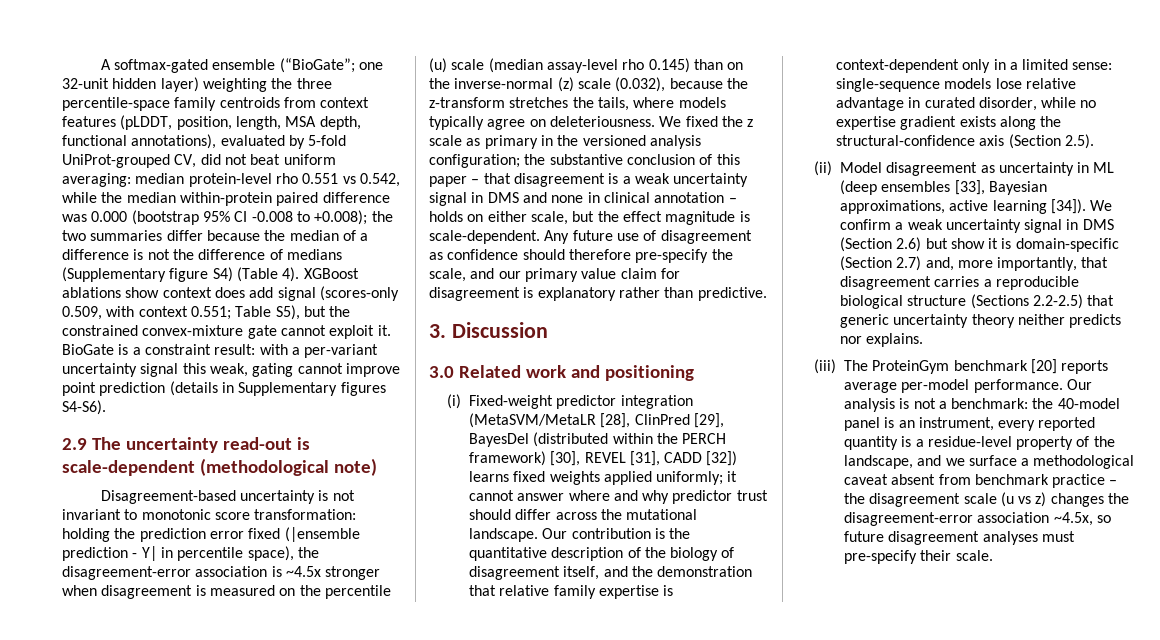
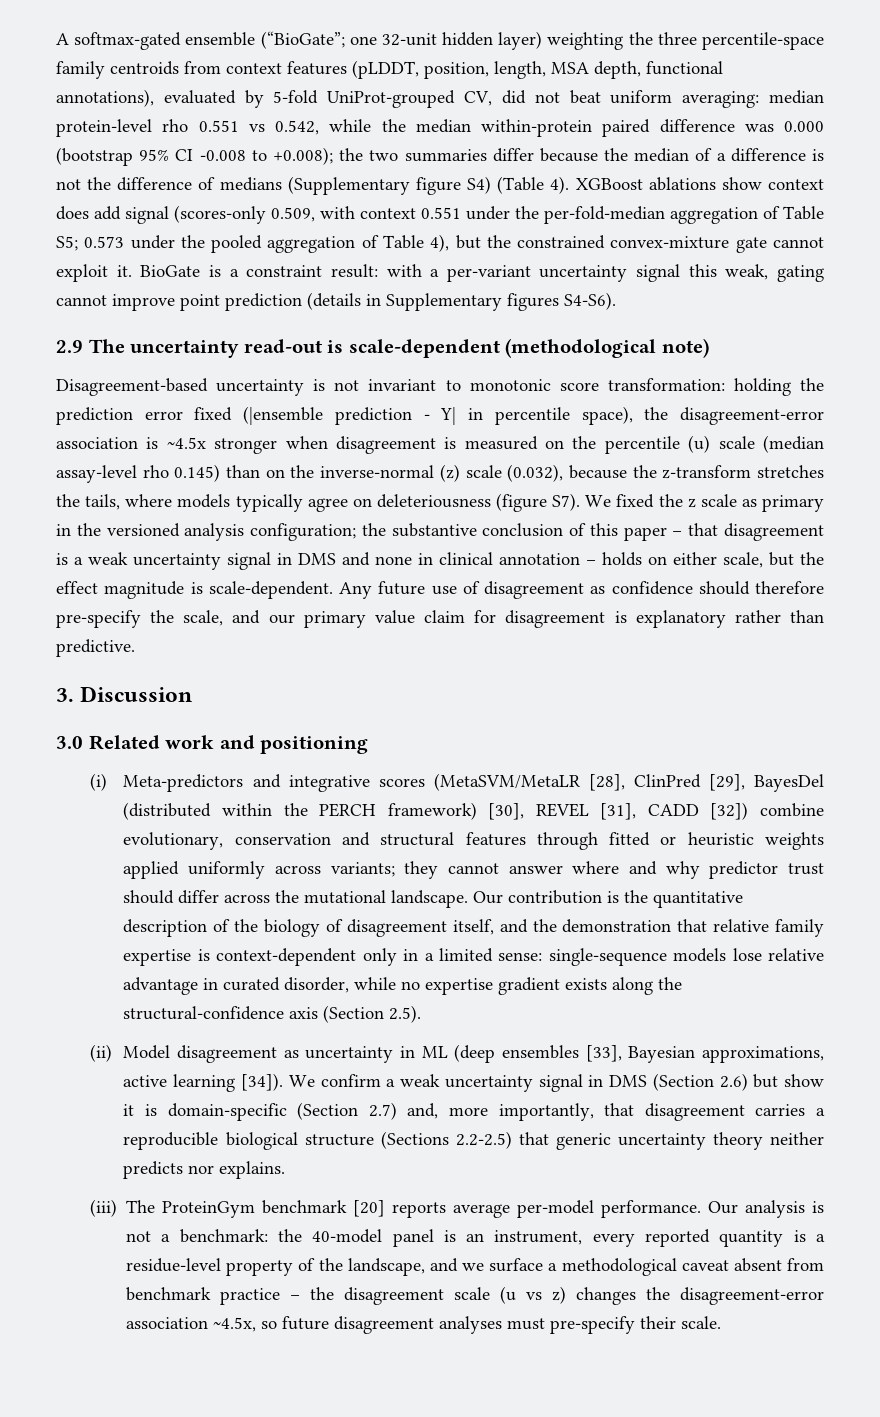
- XGBoost ablations show context does add signal (scores-only 0.509, with context 0.551; Table S5), but the constrained convex-mixture gate cannot exploit it.
+ XGBoost ablations show context does add signal (scores-only 0.509, with context 0.551 under the per-fold-median aggregation of Table S5; 0.573 under the pooled aggregation of Table 4), but the constrained convex-mixture gate cannot exploit it.
- holding the prediction error fixed (|ensemble prediction - Y| in percentile space), the disagreement-error association is ~4.5x stronger when disagreement is measured on the percentile (u) scale (median assay-level rho 0.145) than on the inverse-normal (z) scale (0.032), because the z-transform stretches the tails, where models typically agree on deleteriousness. We fixed the z scale as primary in the versioned analysis configuration;
+ holding the prediction error fixed (|ensemble prediction - Y| in percentile space), the disagreement-error association is ~4.5x stronger when disagreement is measured on the percentile (u) scale (median assay-level rho 0.145) than on the inverse-normal (z) scale (0.032), because the z-transform stretches the tails, where models typically agree on deleteriousness (figure S7). We fixed the z scale as primary in the versioned analysis configuration;
- (i) Fixed-weight predictor integration (MetaSVM/MetaLR [28], ClinPred [29], BayesDel (distributed within the PERCH framework) [30], REVEL [31], CADD [32]) learns fixed weights applied uniformly; it cannot answer where and why predictor trust should differ across the mutational landscape.
+ (i) Meta-predictors and integrative scores (MetaSVM/MetaLR [28], ClinPred [29], BayesDel (distributed within the PERCH framework) [30], REVEL [31], CADD [32]) combine evolutionary, conservation and structural features through fitted or heuristic weights applied uniformly across variants; they cannot answer where and why predictor trust should differ across the mutational landscape.

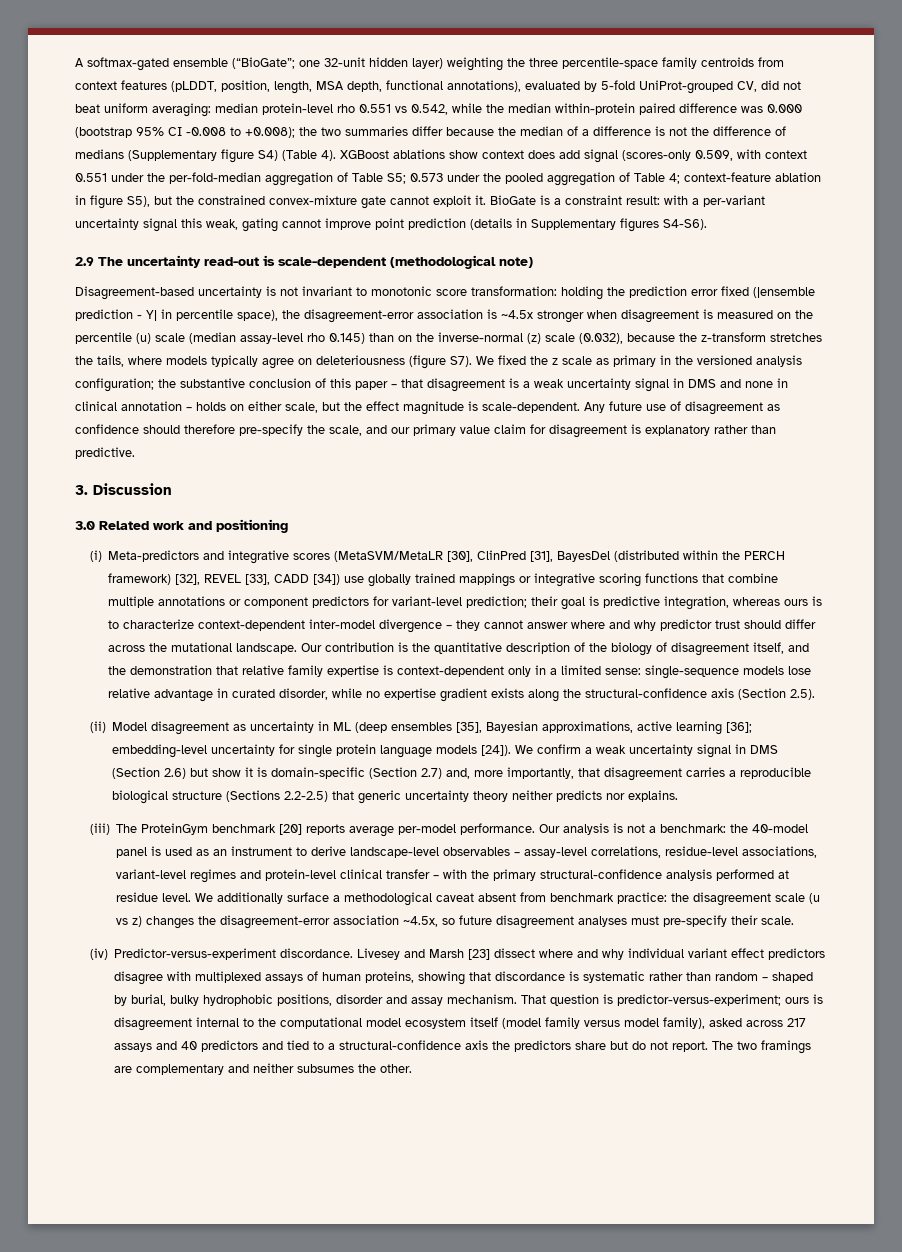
- XGBoost ablations show context does add signal (scores-only 0.509, with context 0.551 under the per-fold-median aggregation of Table S5; 0.573 under the pooled aggregation of Table 4), but the constrained convex-mixture gate cannot exploit it.
+ XGBoost ablations show context does add signal (scores-only 0.509, with context 0.551 under the per-fold-median aggregation of Table S5; 0.573 under the pooled aggregation of Table 4; context-feature ablation in figure S5), but the constrained convex-mixture gate cannot exploit it.
- (i) Meta-predictors and integrative scores (MetaSVM/MetaLR [28], ClinPred [29], BayesDel (distributed within the PERCH framework) [30], REVEL [31], CADD [32]) combine evolutionary, conservation and structural features through fitted or heuristic weights applied uniformly across variants; they cannot answer where and why predictor trust should differ across the mutational landscape.
+ (i) Meta-predictors and integrative scores (MetaSVM/MetaLR [30], ClinPred [31], BayesDel (distributed within the PERCH framework) [32], REVEL [33], CADD [34]) use globally trained mappings or integrative scoring functions that combine multiple annotations or component predictors for variant-level prediction; their goal is predictive integration, whereas ours is to characterize context-dependent inter-model divergence – they cannot answer where and why predictor trust should differ across the mutational landscape.
- (ii) Model disagreement as uncertainty in ML (deep ensembles [33], Bayesian approximations, active learning [34]).
+ (ii) Model disagreement as uncertainty in ML (deep ensembles [35], Bayesian approximations, active learning [36]; embedding-level uncertainty for single protein language models [24]).
- Our analysis is not a benchmark: the 40-model panel is an instrument, every reported quantity is a residue-level property of the landscape, and we surface a methodological caveat absent from benchmark practice – the disagreement scale (u vs z) changes the disagreement-error association ~4.5x, so future disagreement analyses must pre-specify their scale.
+ Our analysis is not a benchmark: the 40-model panel is used as an instrument to derive landscape-level observables – assay-level correlations, residue-level associations, variant-level regimes and protein-level clinical transfer – with the primary structural-confidence analysis performed at residue level. We additionally surface a methodological caveat absent from benchmark practice: the disagreement scale (u vs z) changes the disagreement-error association ~4.5x, so future disagreement analyses must pre-specify their scale.
+ (iv) Predictor-versus-experiment discordance. Livesey and Marsh [23] dissect where and why individual variant effect predictors disagree with multiplexed assays of human proteins, showing that discordance is systematic rather than random – shaped by burial, bulky hydrophobic positions, disorder and assay mechanism. That question is predictor-versus-experiment; ours is disagreement internal to the computational model ecosystem itself (model family versus model family), asked across 217 assays and 40 predictors and tied to a structural-confidence axis the predictors share but do not report. The two framings are complementary and neither subsumes the other.

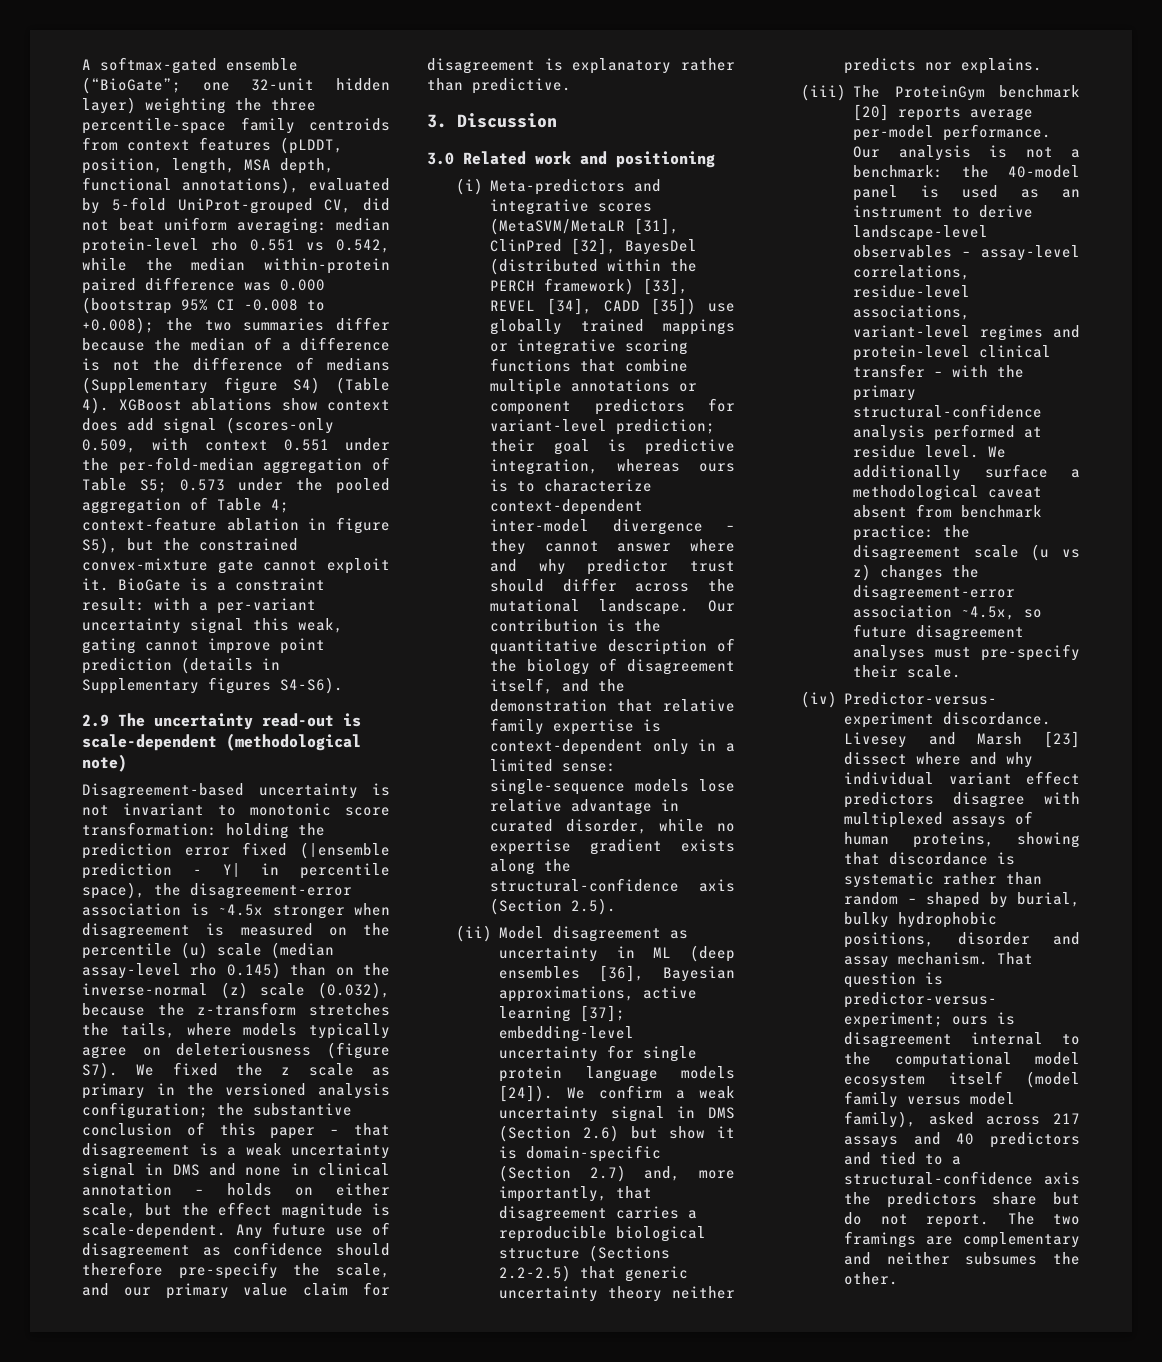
- (i) Meta-predictors and integrative scores (MetaSVM/MetaLR [30], ClinPred [31], BayesDel (distributed within the PERCH framework) [32], REVEL [33], CADD [34]) use globally trained mappings or integrative scoring functions that combine multiple annotations or component predictors for variant-level prediction; their goal is predictive integration, whereas ours is to characterize context-dependent inter-model divergence – they cannot answer where and why predictor trust should differ across the mutational landscape.
+ (i) Meta-predictors and integrative scores (MetaSVM/MetaLR [31], ClinPred [32], BayesDel (distributed within the PERCH framework) [33], REVEL [34], CADD [35]) use globally trained mappings or integrative scoring functions that combine multiple annotations or component predictors for variant-level prediction; their goal is predictive integration, whereas ours is to characterize context-dependent inter-model divergence – they cannot answer where and why predictor trust should differ across the mutational landscape.
- (ii) Model disagreement as uncertainty in ML (deep ensembles [35], Bayesian approximations, active learning [36]; embedding-level uncertainty for single protein language models [24]).
+ (ii) Model disagreement as uncertainty in ML (deep ensembles [36], Bayesian approximations, active learning [37]; embedding-level uncertainty for single protein language models [24]).

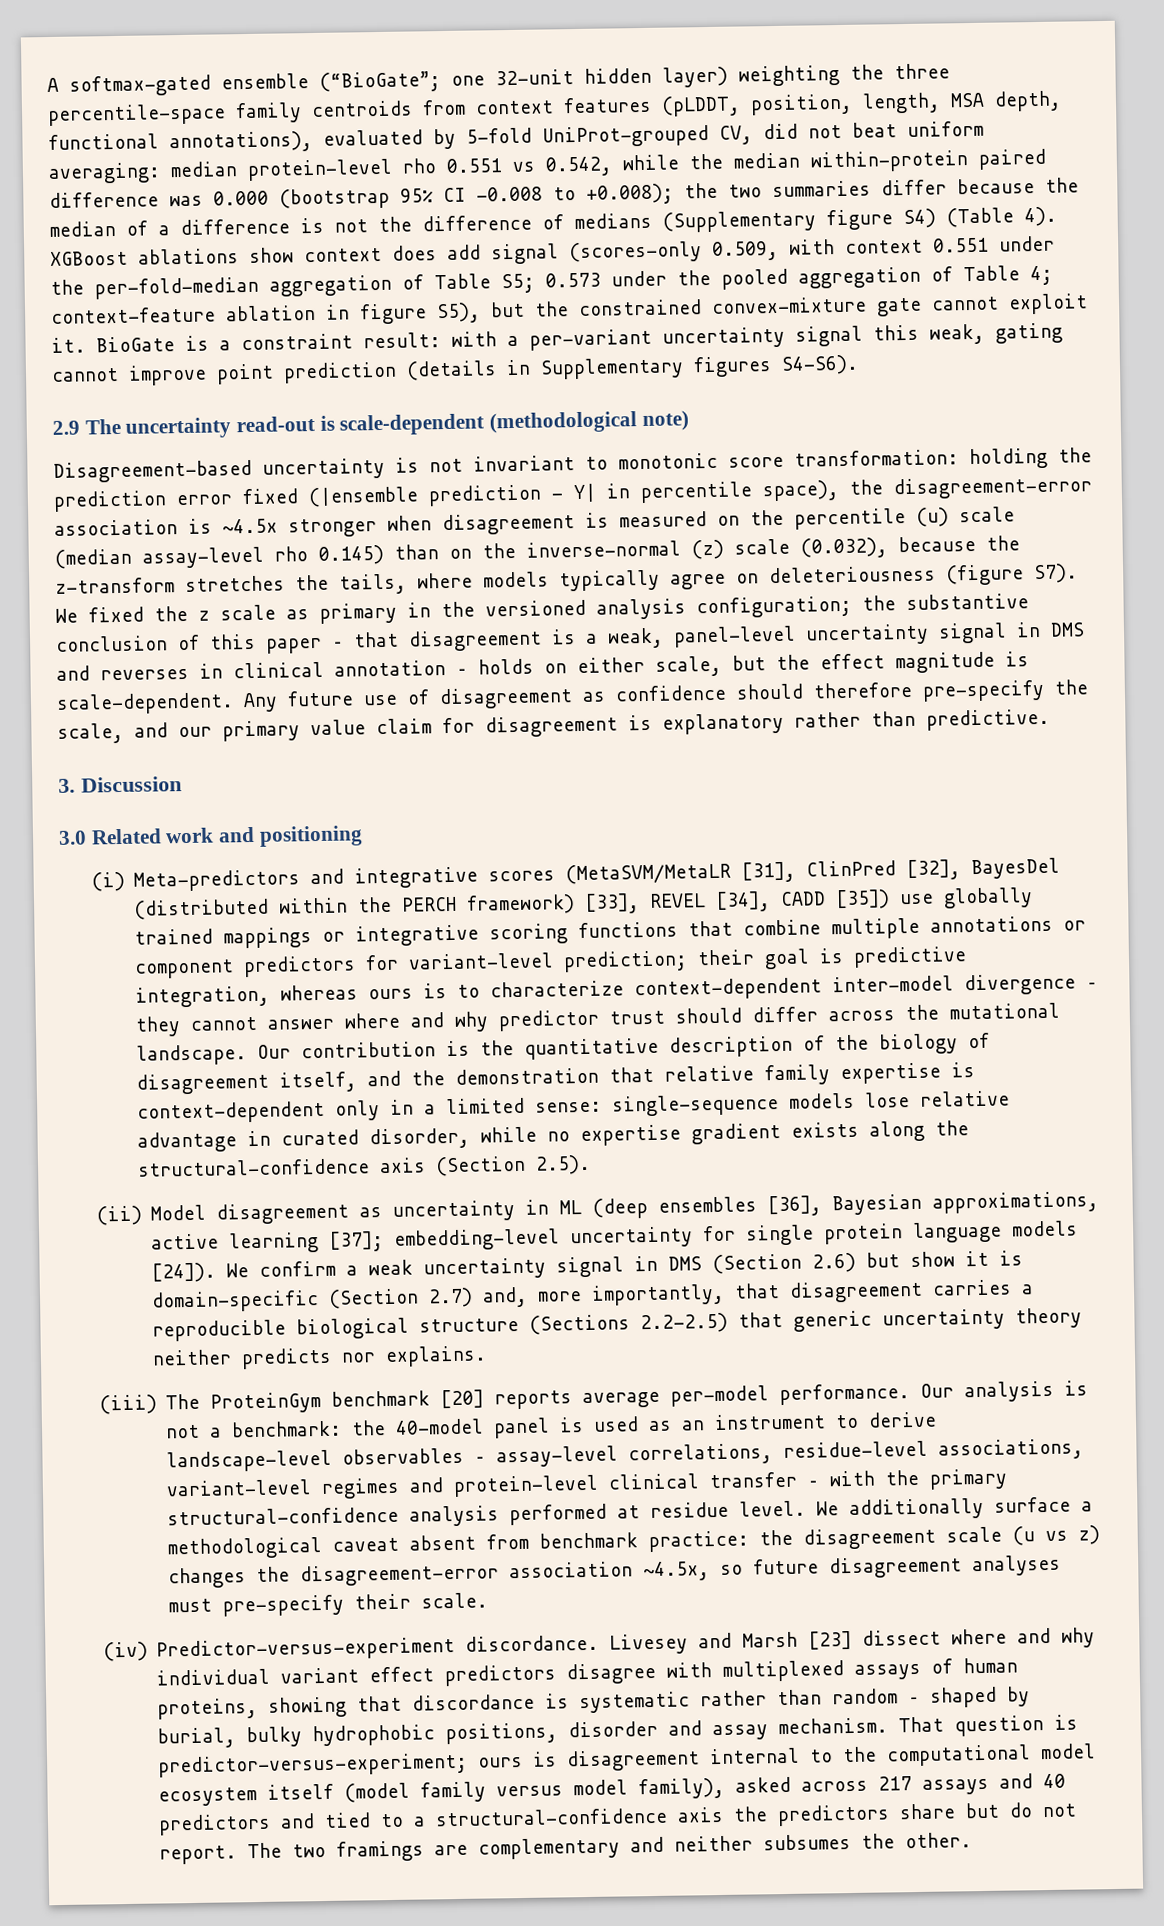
- the substantive conclusion of this paper – that disagreement is a weak uncertainty signal in DMS and none in clinical annotation – holds on either scale, but the effect magnitude is scale-dependent.
+ the substantive conclusion of this paper – that disagreement is a weak, panel-level uncertainty signal in DMS and reverses in clinical annotation – holds on either scale, but the effect magnitude is scale-dependent.

